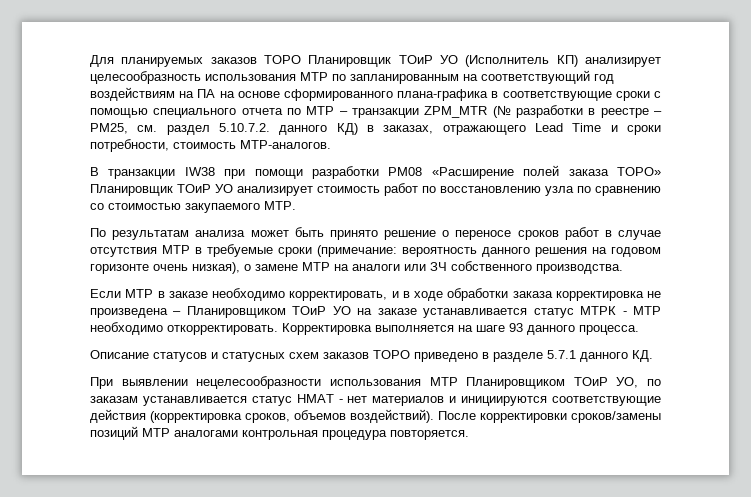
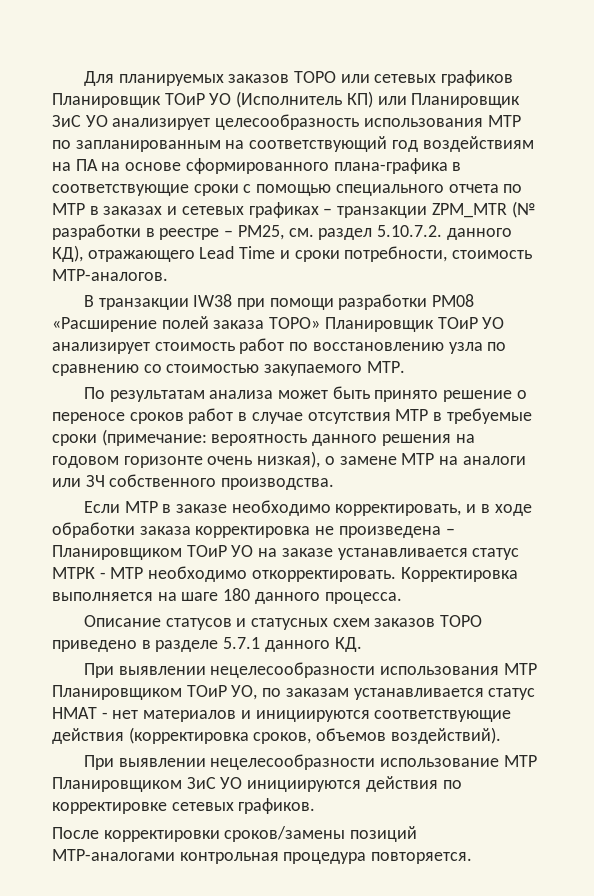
- Для планируемых заказов ТОРО Планировщик ТОиР УО (Исполнитель КП) анализирует целесообразность использования МТР по запланированным на соответствующий год воздействиям на ПА на основе сформированного плана-графика в соответствующие сроки с помощью специального отчета по МТР – транзакции ZPM_MTR (№ разработки в реестре – PM25, см. раздел 5.10.7.2. данного КД) в заказах, отражающего Lead Time и сроки потребности, стоимость МТР-аналогов.
+ Для планируемых заказов ТОРО или сетевых графиков Планировщик ТОиР УО (Исполнитель КП) или Планировщик ЗиС УО анализирует целесообразность использования МТР по запланированным на соответствующий год воздействиям на ПА на основе сформированного плана-графика в соответствующие сроки с помощью специального отчета по МТР в заказах и сетевых графиках – транзакции ZPM_MTR (№ разработки в реестре – PM25, см. раздел 5.10.7.2. данного КД), отражающего Lead Time и сроки потребности, стоимость МТР-аналогов.
- Корректировка выполняется на шаге 93 данного процесса.
+ Корректировка выполняется на шаге 180 данного процесса.
- При выявлении нецелесообразности использования МТР Планировщиком ТОиР УО, по заказам устанавливается статус НМАТ - нет материалов и инициируются соответствующие действия (корректировка сроков, объемов воздействий). После корректировки сроков/замены позиций МТР аналогами контрольная процедура повторяется.
+ При выявлении нецелесообразности использования МТР Планировщиком ТОиР УО, по заказам устанавливается статус НМАТ - нет материалов и инициируются соответствующие действия (корректировка сроков, объемов воздействий).
+ При выявлении нецелесообразности использование МТР Планировщиком ЗиС УО инициируются действия по корректировке сетевых графиков.
+ После корректировки сроков/замены позиций МТР-аналогами контрольная процедура повторяется.

